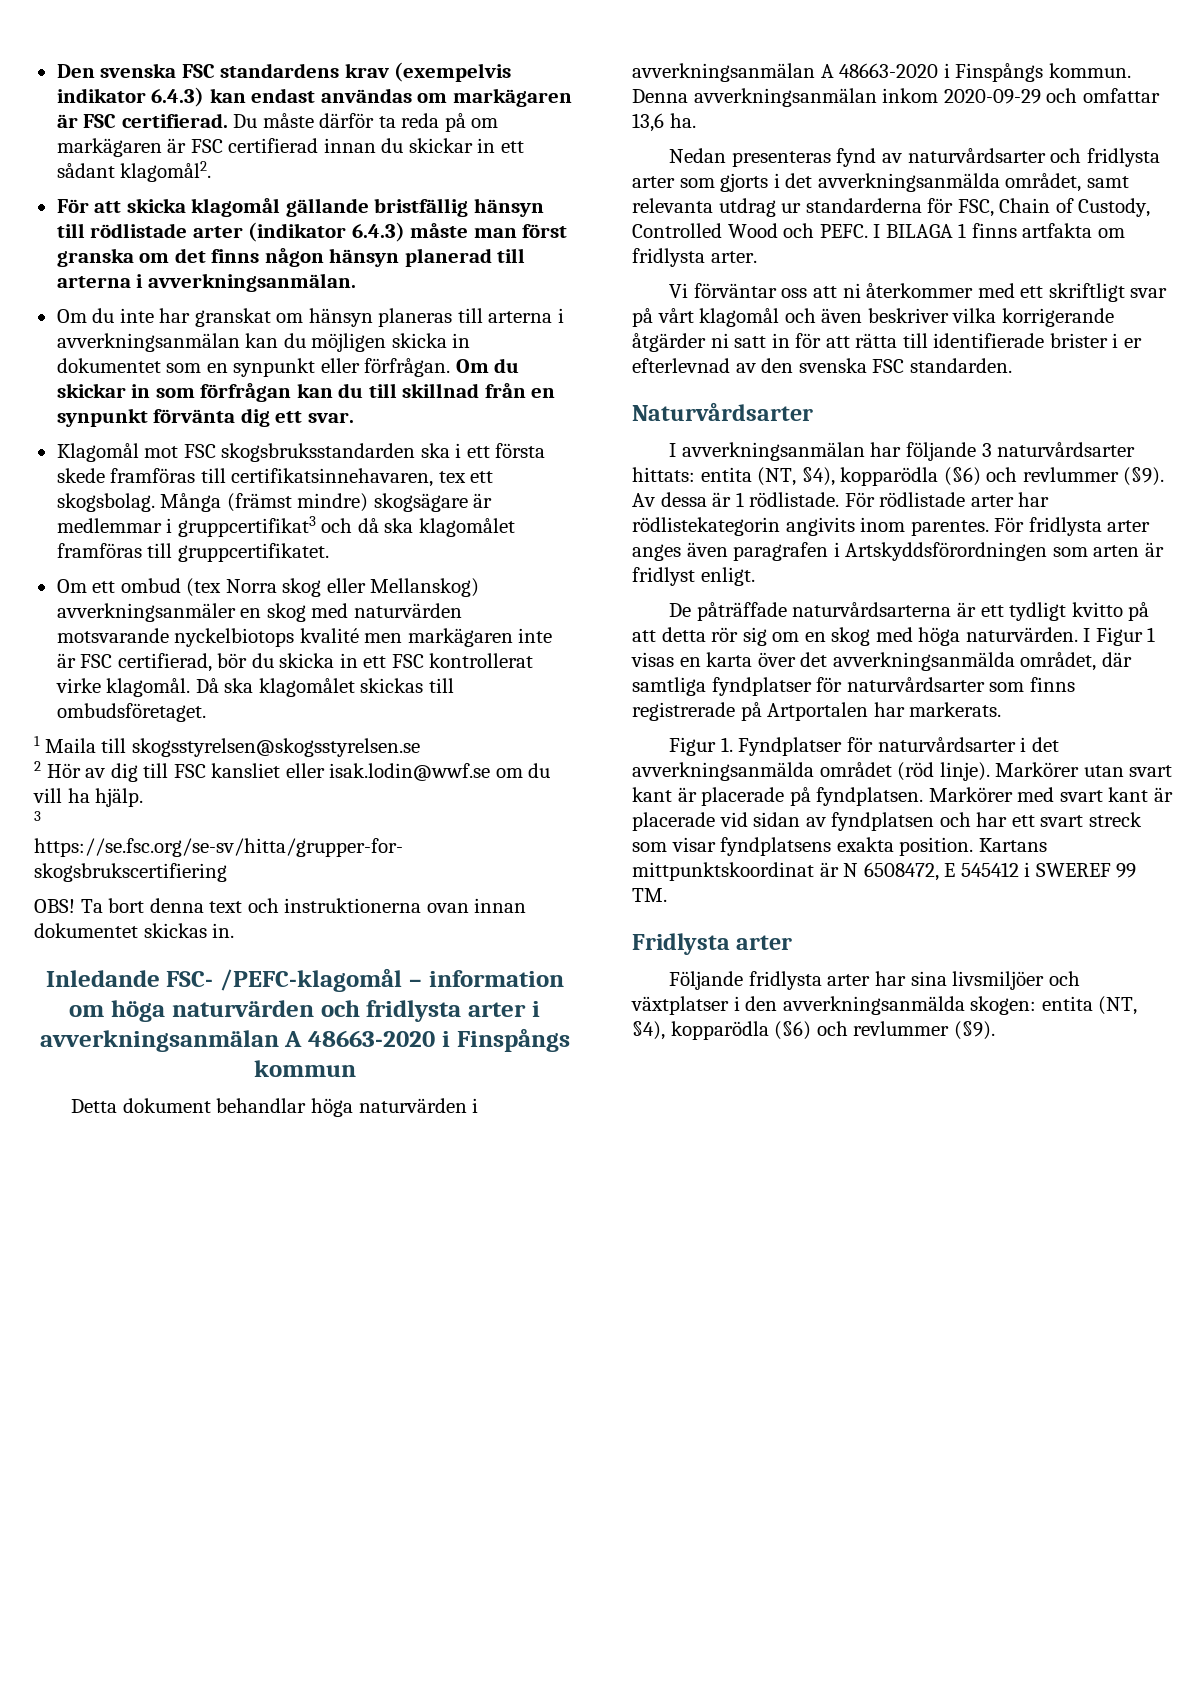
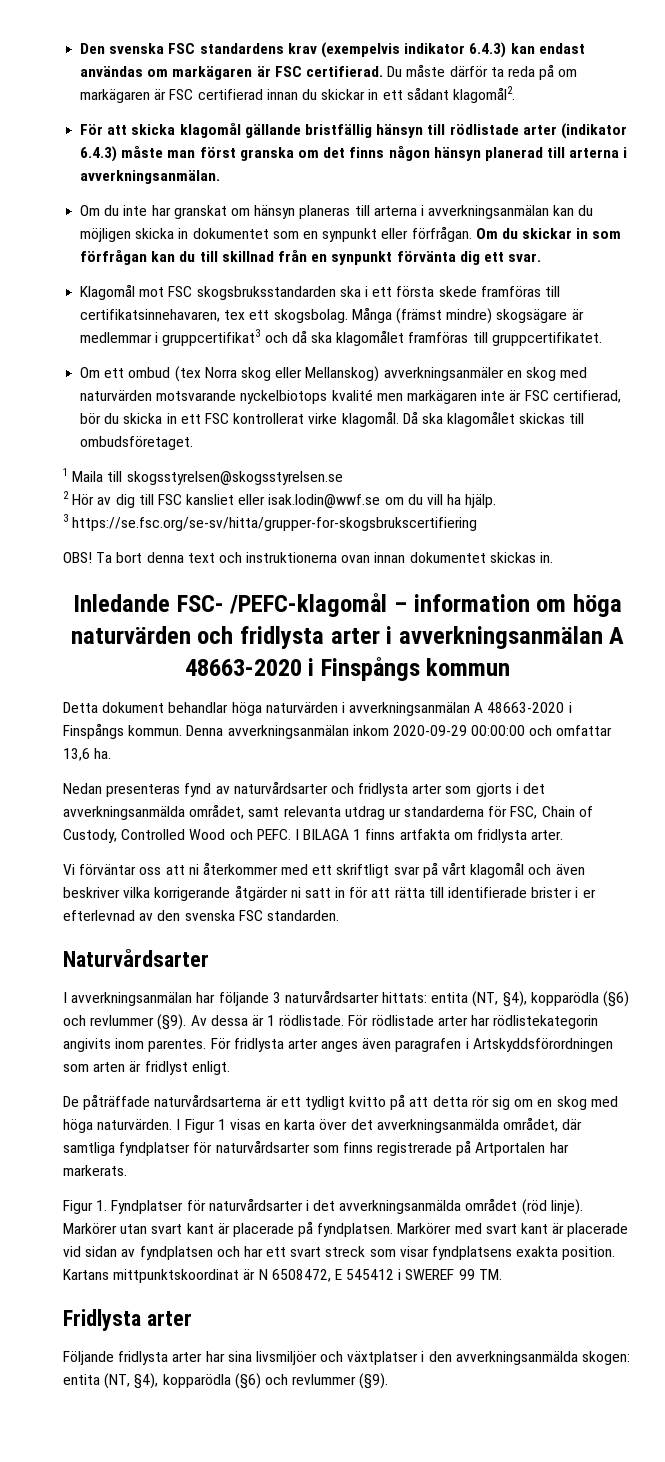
- Denna avverkningsanmälan inkom 2020-09-29 och omfattar 13,6 ha.
+ Denna avverkningsanmälan inkom 2020-09-29 00:00:00 och omfattar 13,6 ha.

